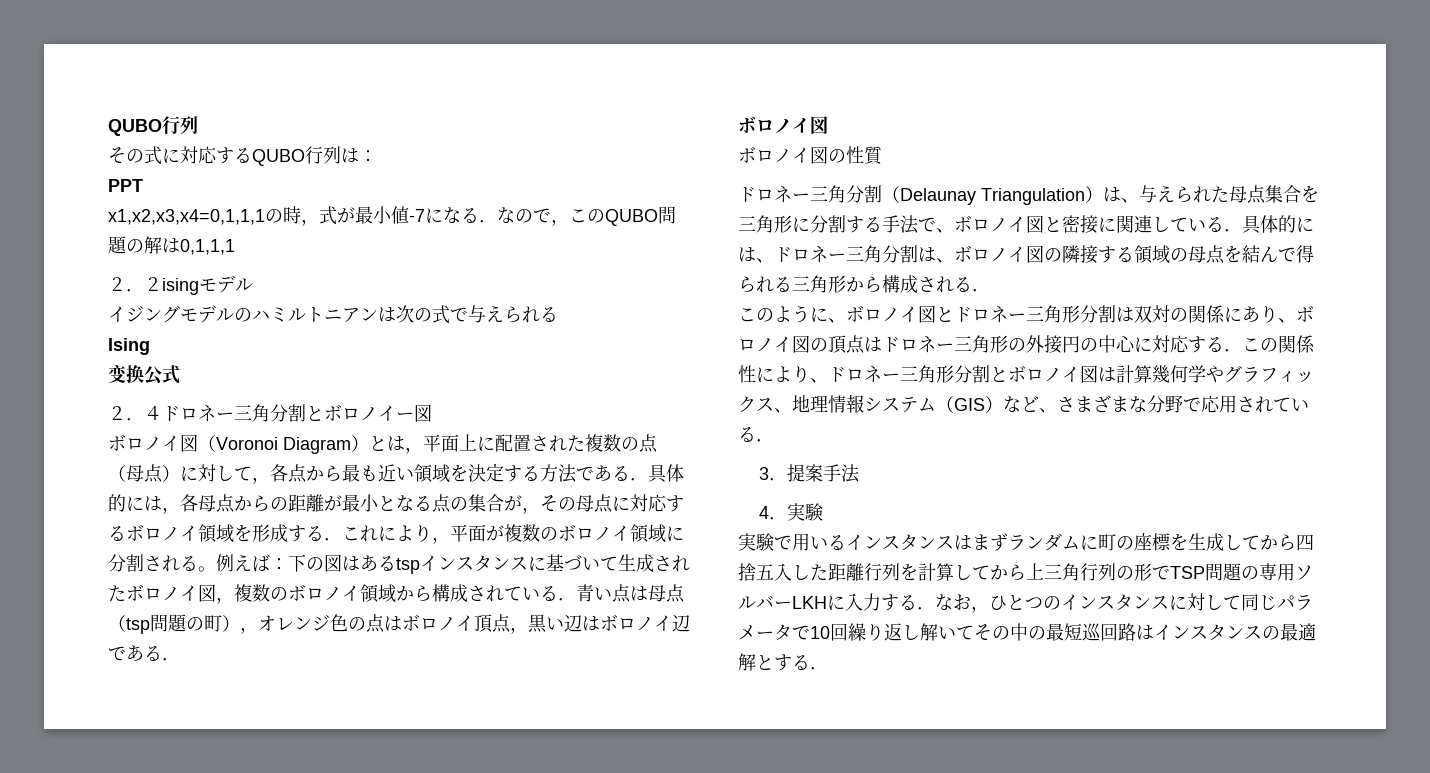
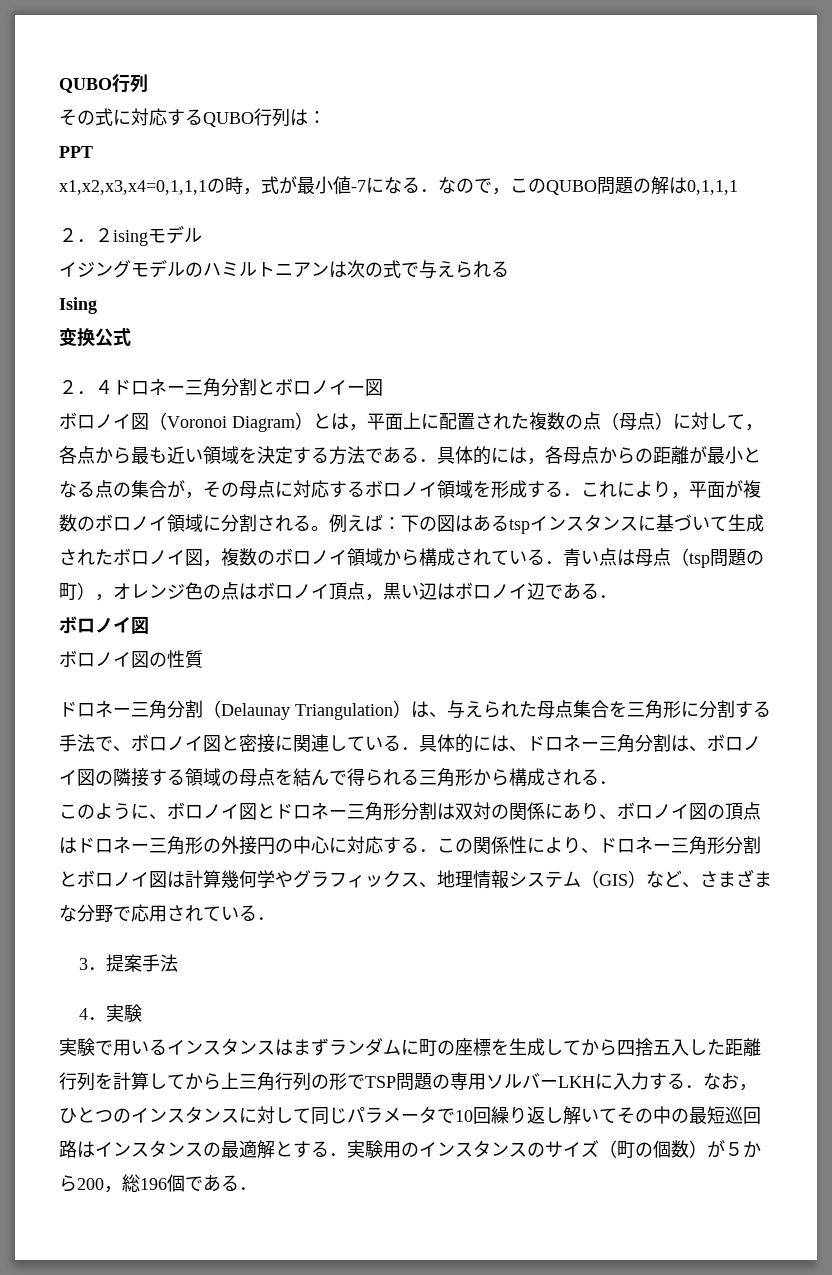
- 実験で用いるインスタンスはまずランダムに町の座標を生成してから四捨五入した距離行列を計算してから上三角行列の形でTSP問題の専用ソルバーLKHに入力する．なお，ひとつのインスタンスに対して同じパラメータで10回繰り返し解いてその中の最短巡回路はインスタンスの最適解とする．
+ 実験で用いるインスタンスはまずランダムに町の座標を生成してから四捨五入した距離行列を計算してから上三角行列の形でTSP問題の専用ソルバーLKHに入力する．なお，ひとつのインスタンスに対して同じパラメータで10回繰り返し解いてその中の最短巡回路はインスタンスの最適解とする．実験用のインスタンスのサイズ（町の個数）が５から200，総196個である．

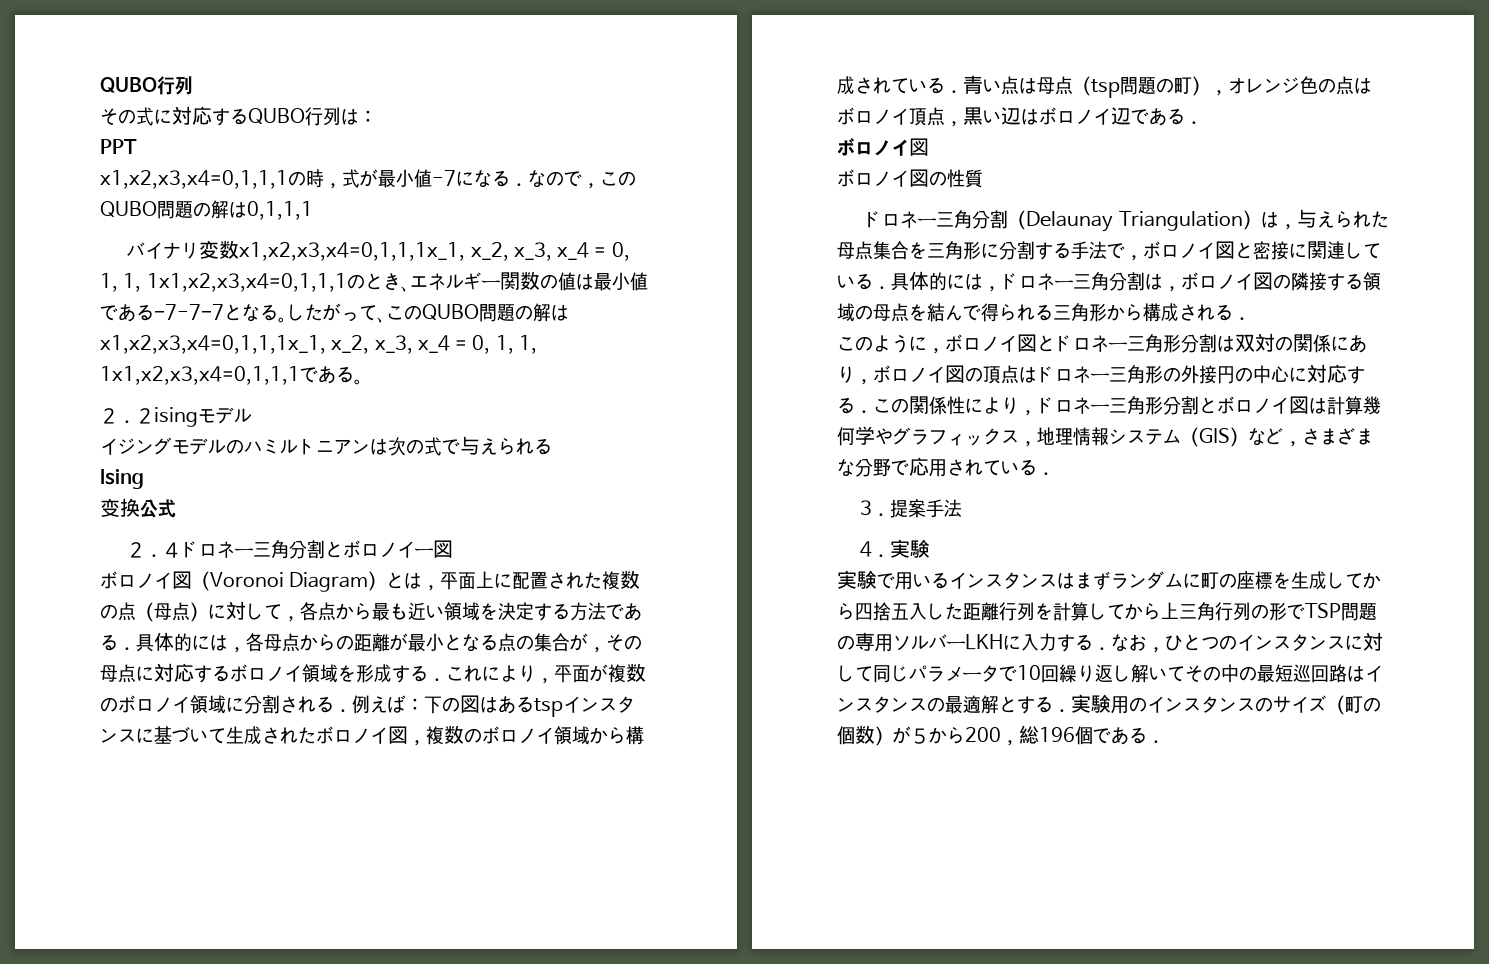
+ バイナリ変数x1,x2,x3,x4=0,1,1,1x_1, x_2, x_3, x_4 = 0, 1, 1, 1x1,x2,x3,x4=0,1,1,1のとき、エネルギー関数の値は最小値である−7-7−7となる。したがって、このQUBO問題の解はx1,x2,x3,x4=0,1,1,1x_1, x_2, x_3, x_4 = 0, 1, 1, 1x1,x2,x3,x4=0,1,1,1である。
- ボロノイ図（Voronoi Diagram）とは，平面上に配置された複数の点（母点）に対して，各点から最も近い領域を決定する方法である．具体的には，各母点からの距離が最小となる点の集合が，その母点に対応するボロノイ領域を形成する．これにより，平面が複数のボロノイ領域に分割される。例えば：
+ ボロノイ図（Voronoi Diagram）とは，平面上に配置された複数の点（母点）に対して，各点から最も近い領域を決定する方法である．具体的には，各母点からの距離が最小となる点の集合が，その母点に対応するボロノイ領域を形成する．これにより，平面が複数のボロノイ領域に分割される．例えば：
- ドロネー三角分割（Delaunay Triangulation）は、与えられた母点集合を三角形に分割する手法で、ボロノイ図と密接に関連している．具体的には、ドロネー三角分割は、ボロノイ図の隣接する領域の母点を結んで得られる三角形から構成される．
+ ドロネー三角分割（Delaunay Triangulation）は，与えられた母点集合を三角形に分割する手法で，ボロノイ図と密接に関連している．具体的には，ドロネー三角分割は，ボロノイ図の隣接する領域の母点を結んで得られる三角形から構成される．
- このように、ボロノイ図とドロネー三角形分割は双対の関係にあり、ボロノイ図の頂点はドロネー三角形の外接円の中心に対応する．この関係性により、ドロネー三角形分割とボロノイ図は計算幾何学やグラフィックス、地理情報システム（GIS）など、さまざまな分野で応用されている．
+ このように，ボロノイ図とドロネー三角形分割は双対の関係にあり，ボロノイ図の頂点はドロネー三角形の外接円の中心に対応する．この関係性により，ドロネー三角形分割とボロノイ図は計算幾何学やグラフィックス，地理情報システム（GIS）など，さまざまな分野で応用されている．

